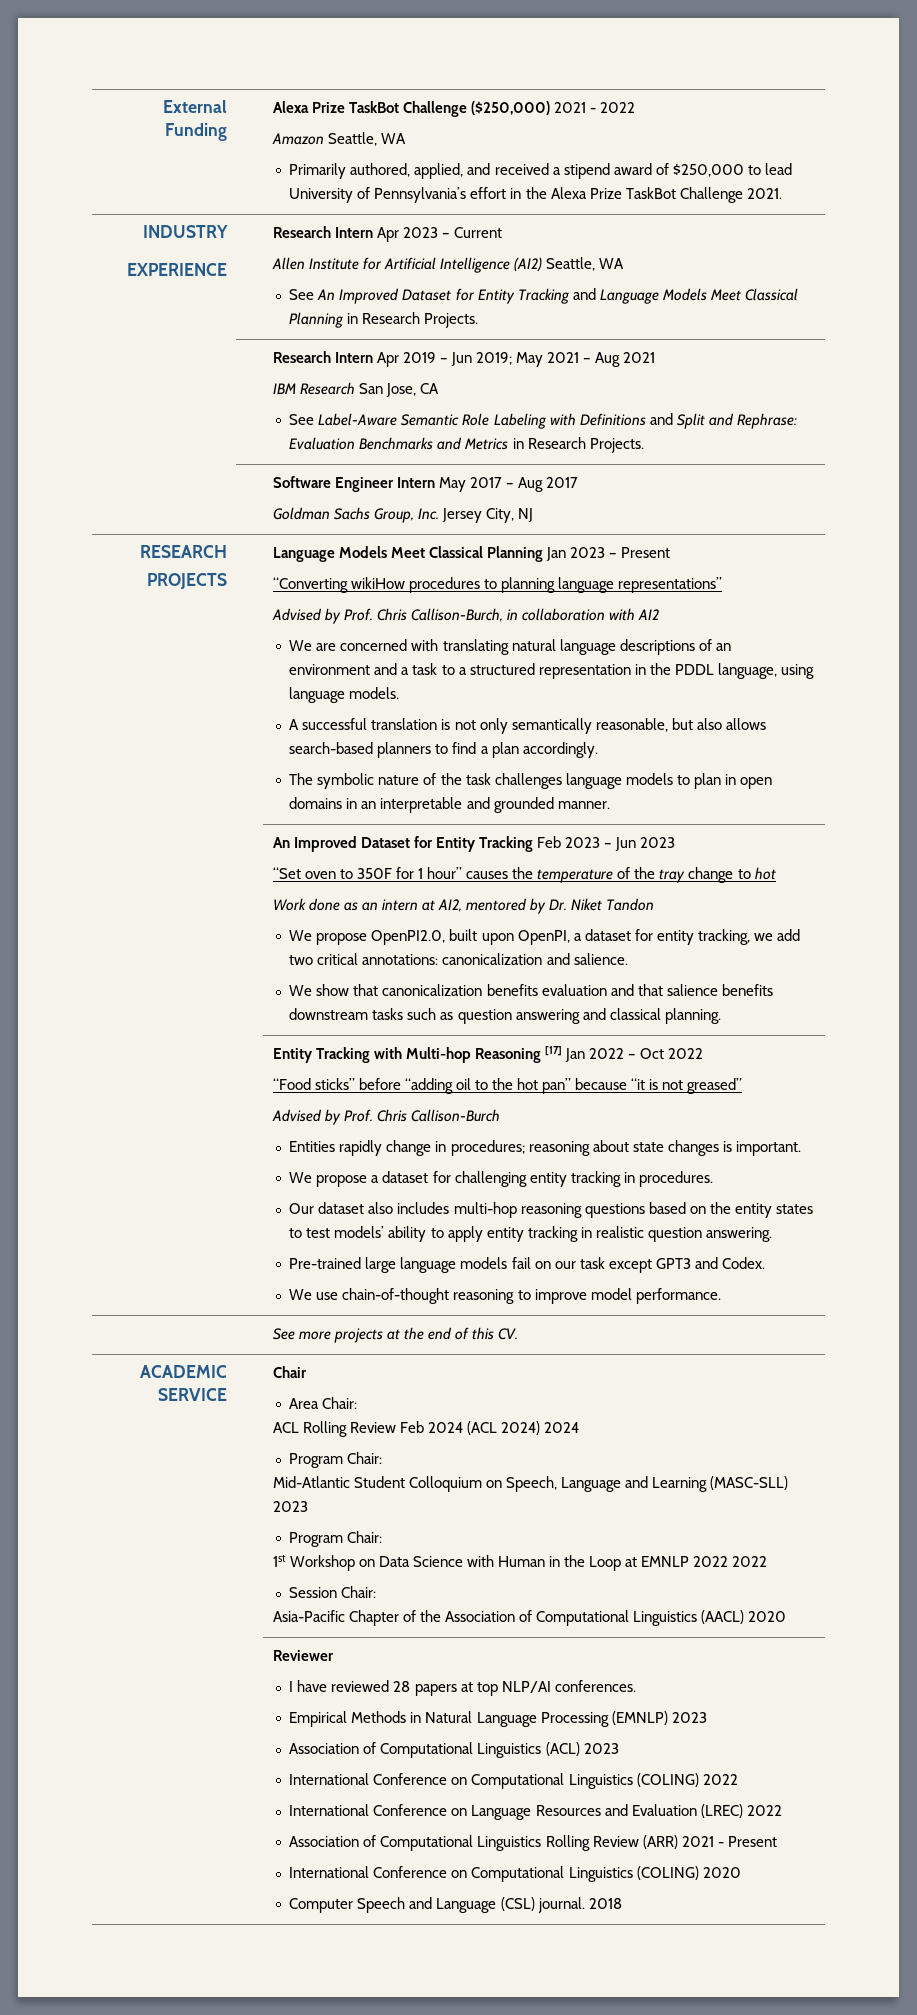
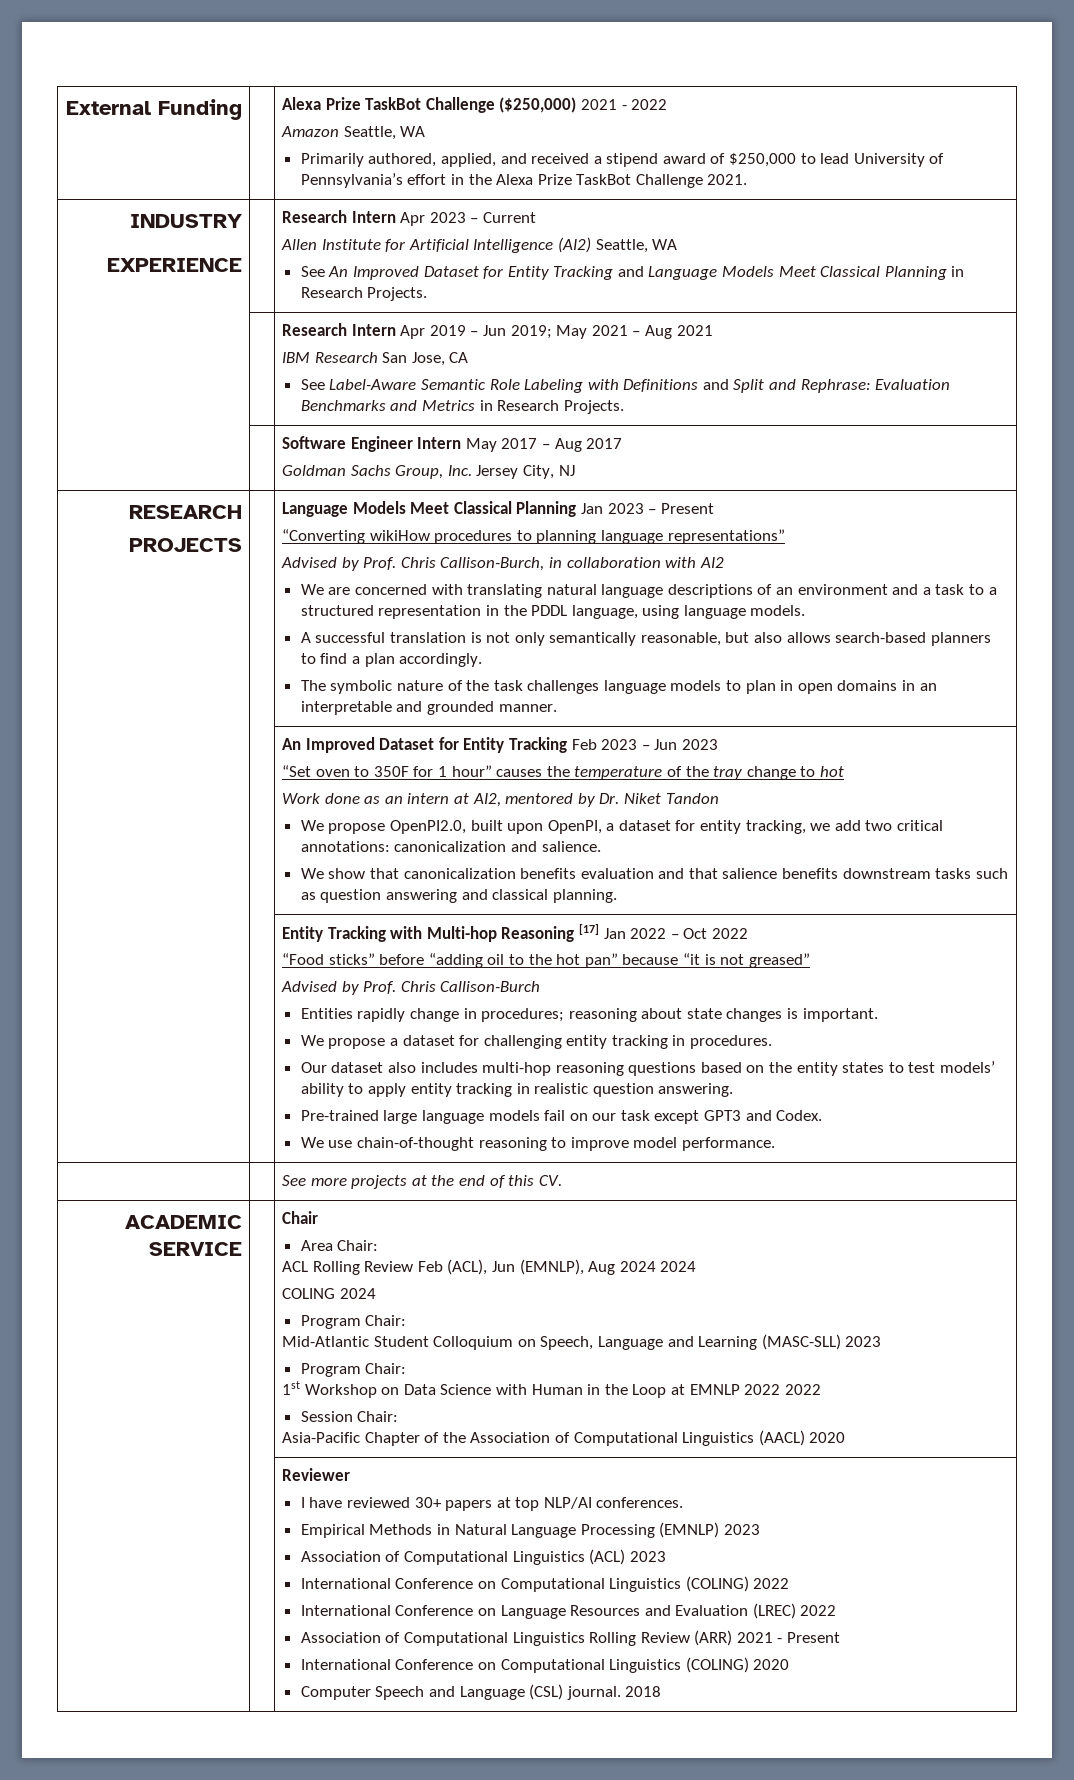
- ACL Rolling Review Feb 2024 (ACL 2024) 2024
+ ACL Rolling Review Feb (ACL), Jun (EMNLP), Aug 2024 2024
+ COLING 2024
- I have reviewed 28 papers at top NLP/AI conferences.
+ I have reviewed 30+ papers at top NLP/AI conferences.

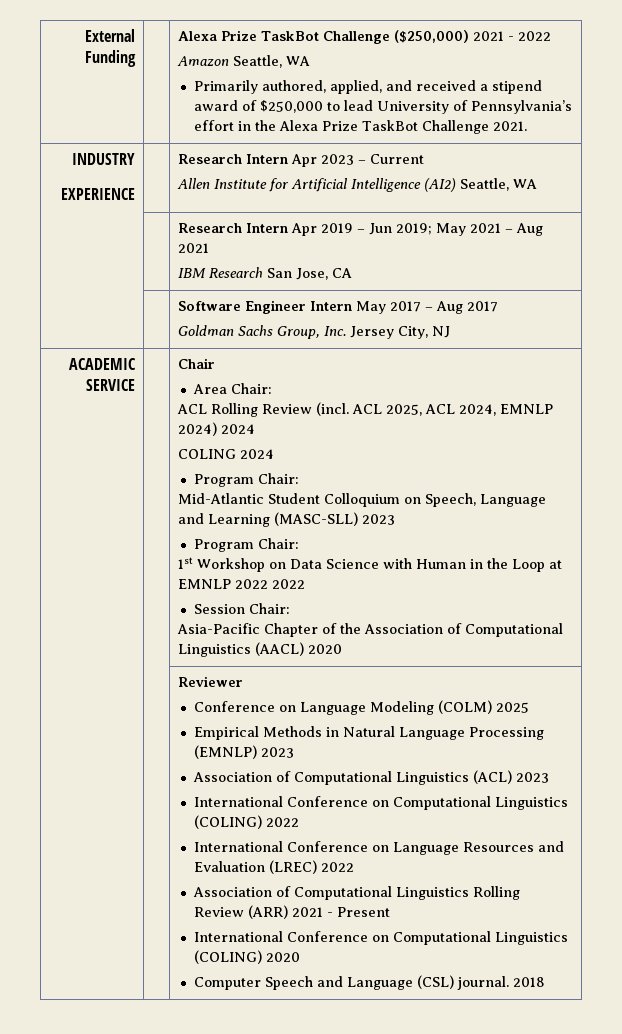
  INDUSTRY
  EXPERIENCE | | Research Intern Apr 2023 – Current
  Allen Institute for Artificial Intelligence (AI2) Seattle, WA
- See An Improved Dataset for Entity Tracking and Language Models Meet Classical Planning in Research Projects.
  | | Research Intern Apr 2019 – Jun 2019; May 2021 – Aug 2021
  IBM Research San Jose, CA
- See Label-Aware Semantic Role Labeling with Definitions and Split and Rephrase: Evaluation Benchmarks and Metrics in Research Projects.
- RESEARCH
- PROJECTS | | Language Models Meet Classical Planning Jan 2023 – Present
- “Converting wikiHow procedures to planning language representations”
- Advised by Prof. Chris Callison-Burch, in collaboration with AI2
- We are concerned with translating natural language descriptions of an environment and a task to a structured representation in the PDDL language, using language models.
- A successful translation is not only semantically reasonable, but also allows search-based planners to find a plan accordingly.
- The symbolic nature of the task challenges language models to plan in open domains in an interpretable and grounded manner.
- | | An Improved Dataset for Entity Tracking Feb 2023 – Jun 2023
- “Set oven to 350F for 1 hour” causes the temperature of the tray change to hot
- Work done as an intern at AI2, mentored by Dr. Niket Tandon
- We propose OpenPI2.0, built upon OpenPI, a dataset for entity tracking, we add two critical annotations: canonicalization and salience.
- We show that canonicalization benefits evaluation and that salience benefits downstream tasks such as question answering and classical planning.
- | | Entity Tracking with Multi-hop Reasoning [17] Jan 2022 – Oct 2022
- “Food sticks” before “adding oil to the hot pan” because “it is not greased”
- Advised by Prof. Chris Callison-Burch
- Entities rapidly change in procedures; reasoning about state changes is important.
- We propose a dataset for challenging entity tracking in procedures.
- Our dataset also includes multi-hop reasoning questions based on the entity states to test models’ ability to apply entity tracking in realistic question answering.
- Pre-trained large language models fail on our task except GPT3 and Codex.
- We use chain-of-thought reasoning to improve model performance.
- | | See more projects at the end of this CV.
- ACL Rolling Review Feb (ACL), Jun (EMNLP), Aug 2024 2024
+ ACL Rolling Review (incl. ACL 2025, ACL 2024, EMNLP 2024) 2024
- I have reviewed 30+ papers at top NLP/AI conferences.
+ Conference on Language Modeling (COLM) 2025

